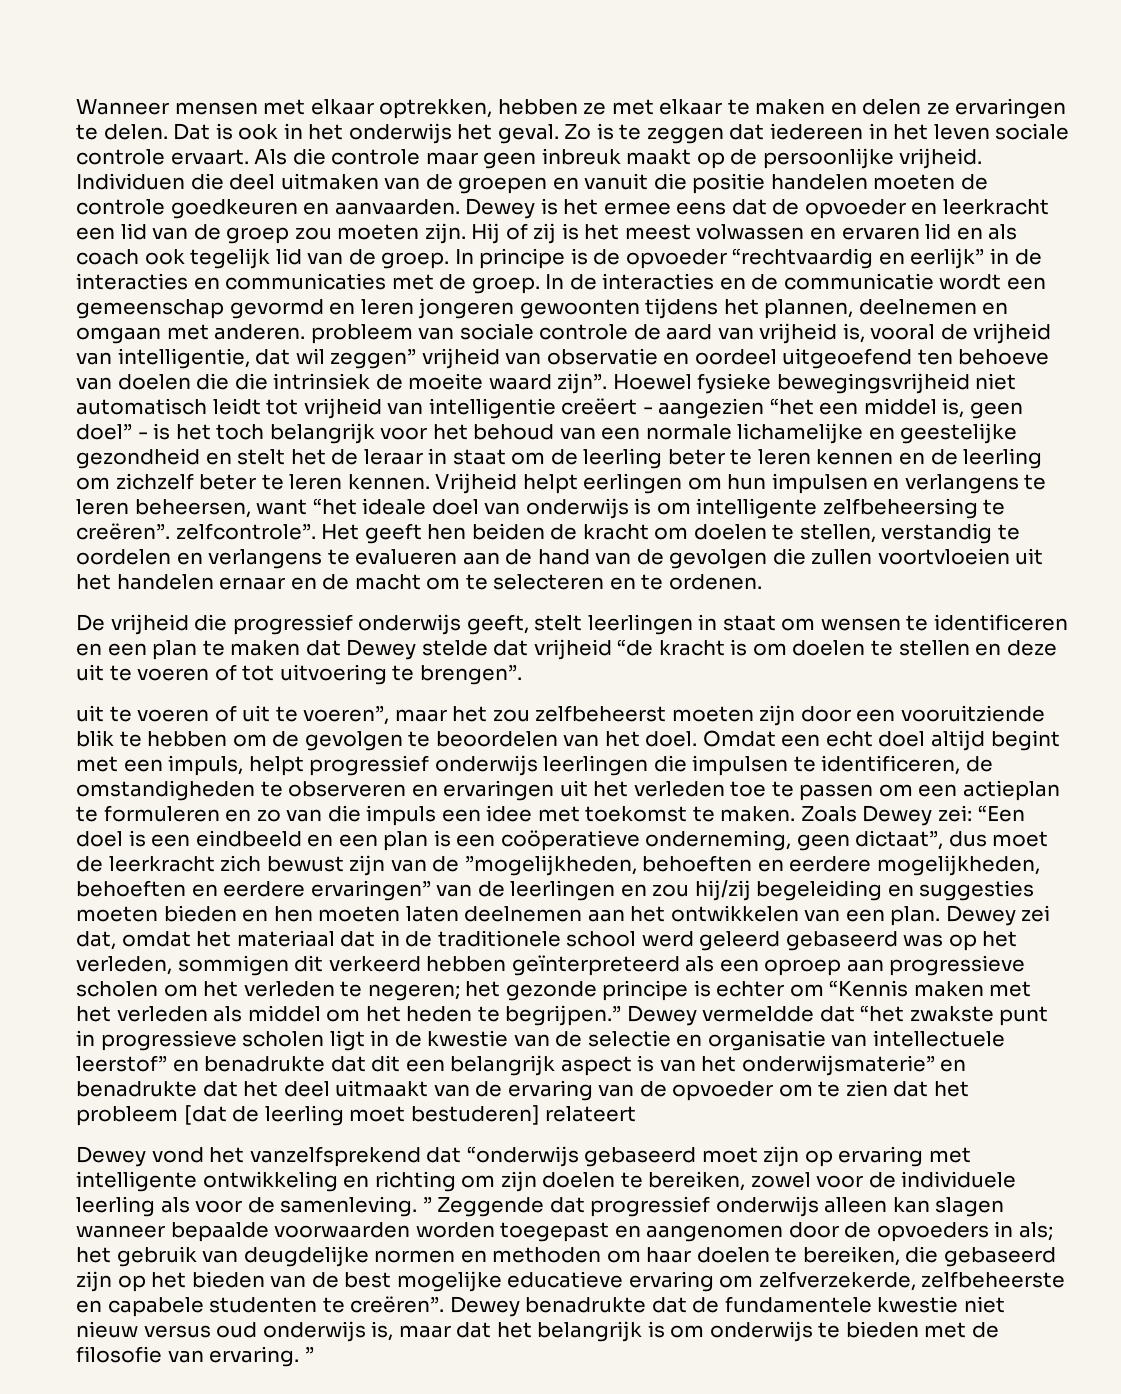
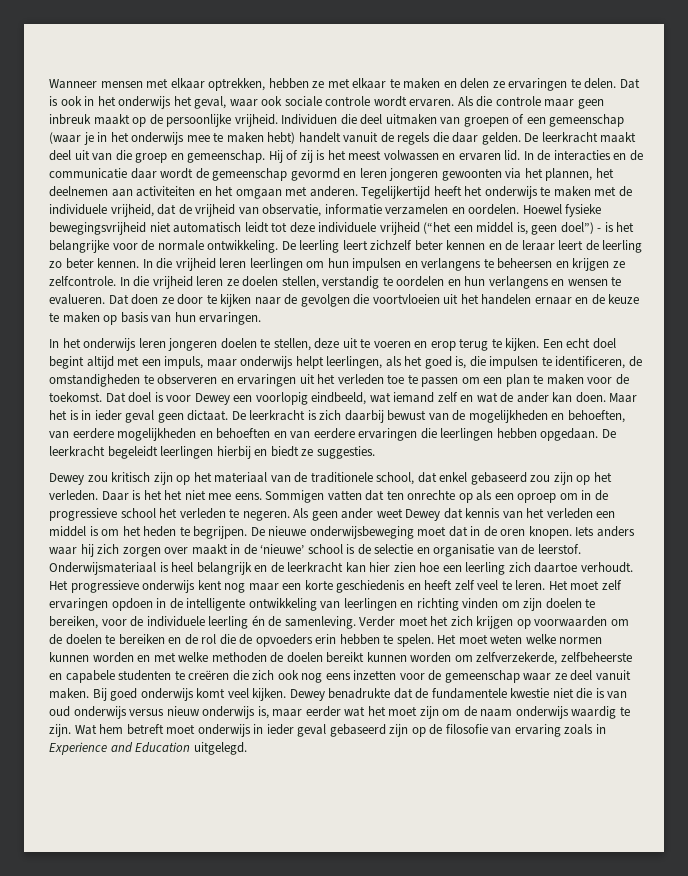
- Dat is ook in het onderwijs het geval. Zo is te zeggen dat iedereen in het leven sociale controle ervaart.
+ Dat is ook in het onderwijs het geval, waar ook sociale controle wordt ervaren.
- Individuen die deel uitmaken van de groepen en vanuit die positie handelen moeten de controle goedkeuren en aanvaarden. Dewey is het ermee eens dat de opvoeder en leerkracht een lid van de groep zou moeten zijn.
+ Individuen die deel uitmaken van groepen of een gemeenschap (waar je in het onderwijs mee te maken hebt) handelt vanuit de regels die daar gelden. De leerkracht maakt deel uit van die groep en gemeenschap.
- Hij of zij is het meest volwassen en ervaren lid en als coach ook tegelijk lid van de groep. In principe is de opvoeder “rechtvaardig en eerlijk” in de interacties en communicaties met de groep.
+ Hij of zij is het meest volwassen en ervaren lid.
- In de interacties en de communicatie wordt een gemeenschap gevormd en leren jongeren gewoonten tijdens het plannen, deelnemen en omgaan met anderen. probleem van sociale controle de aard van vrijheid is, vooral de vrijheid van intelligentie, dat wil zeggen” vrijheid van observatie en oordeel uitgeoefend ten behoeve van doelen die die intrinsiek de moeite waard zijn”.
+ In de interacties en de communicatie daar wordt de gemeenschap gevormd en leren jongeren gewoonten via het plannen, het deelnemen aan activiteiten en het omgaan met anderen. Tegelijkertijd heeft het onderwijs te maken met de individuele vrijheid, dat de vrijheid van observatie, informatie verzamelen en oordelen.
- Hoewel fysieke bewegingsvrijheid niet automatisch leidt tot vrijheid van intelligentie creëert - aangezien “het een middel is, geen doel” - is het toch belangrijk voor het behoud van een normale lichamelijke en geestelijke gezondheid en stelt het de leraar in staat om de leerling beter te leren kennen en de leerling om zichzelf beter te leren kennen. Vrijheid helpt eerlingen om hun impulsen en verlangens te leren beheersen, want “het ideale doel van onderwijs is om intelligente zelfbeheersing te creëren”. zelfcontrole”. Het geeft hen beiden de kracht om doelen te stellen, verstandig te oordelen en verlangens te evalueren aan de hand van de gevolgen die zullen voortvloeien uit het handelen ernaar en de macht om te selecteren en te ordenen.
- De vrijheid die progressief onderwijs geeft, stelt leerlingen in staat om wensen te identificeren en een plan te maken dat Dewey stelde dat vrijheid “de kracht is om doelen te stellen en deze uit te voeren of tot uitvoering te brengen”.
- uit te voeren of uit te voeren”, maar het zou zelfbeheerst moeten zijn door een vooruitziende blik te hebben om de gevolgen te beoordelen van het doel. Omdat een echt doel altijd begint met een impuls, helpt progressief onderwijs leerlingen die impulsen te identificeren, de omstandigheden te observeren en ervaringen uit het verleden toe te passen om een actieplan te formuleren en zo van die impuls een idee met toekomst te maken. Zoals Dewey zei: “Een doel is een eindbeeld en een plan is een coöperatieve onderneming, geen dictaat”, dus moet de leerkracht zich bewust zijn van de ”mogelijkheden, behoeften en eerdere mogelijkheden, behoeften en eerdere ervaringen” van de leerlingen en zou hij/zij begeleiding en suggesties moeten bieden en hen moeten laten deelnemen aan het ontwikkelen van een plan. Dewey zei dat, omdat het materiaal dat in de traditionele school werd geleerd gebaseerd was op het verleden, sommigen dit verkeerd hebben geïnterpreteerd als een oproep aan progressieve scholen om het verleden te negeren; het gezonde principe is echter om “Kennis maken met het verleden als middel om het heden te begrijpen.” Dewey vermeldde dat “het zwakste punt in progressieve scholen ligt in de kwestie van de selectie en organisatie van intellectuele leerstof” en benadrukte dat dit een belangrijk aspect is van het onderwijsmaterie” en benadrukte dat het deel uitmaakt van de ervaring van de opvoeder om te zien dat het probleem [dat de leerling moet bestuderen] relateert
- Dewey vond het vanzelfsprekend dat “onderwijs gebaseerd moet zijn op ervaring met intelligente ontwikkeling en richting om zijn doelen te bereiken, zowel voor de individuele leerling als voor de samenleving. ” Zeggende dat progressief onderwijs alleen kan slagen wanneer bepaalde voorwaarden worden toegepast en aangenomen door de opvoeders in als; het gebruik van deugdelijke normen en methoden om haar doelen te bereiken, die gebaseerd zijn op het bieden van de best mogelijke educatieve ervaring om zelfverzekerde, zelfbeheerste en capabele studenten te creëren”.
+ Hoewel fysieke bewegingsvrijheid niet automatisch leidt tot deze individuele vrijheid (“het een middel is, geen doel”) - is het belangrijke voor de normale ontwikkeling. De leerling leert zichzelf beter kennen en de leraar leert de leerling zo beter kennen. In die vrijheid leren leerlingen om hun impulsen en verlangens te beheersen en krijgen ze zelfcontrole. In die vrijheid leren ze doelen stellen, verstandig te oordelen en hun verlangens en wensen te evalueren. Dat doen ze door te kijken naar de gevolgen die voortvloeien uit het handelen ernaar en de keuze te maken op basis van hun ervaringen.
+ In het onderwijs leren jongeren doelen te stellen, deze uit te voeren en erop terug te kijken. Een echt doel begint altijd met een impuls, maar onderwijs helpt leerlingen, als het goed is, die impulsen te identificeren, de omstandigheden te observeren en ervaringen uit het verleden toe te passen om een plan te maken voor de toekomst. Dat doel is voor Dewey een voorlopig eindbeeld, wat iemand zelf en wat de ander kan doen. Maar het is in ieder geval geen dictaat. De leerkracht is zich daarbij bewust van de mogelijkheden en behoeften, van eerdere mogelijkheden en behoeften en van eerdere ervaringen die leerlingen hebben opgedaan. De leerkracht begeleidt leerlingen hierbij en biedt ze suggesties.
+ Dewey zou kritisch zijn op het materiaal van de traditionele school, dat enkel gebaseerd zou zijn op het verleden. Daar is het het niet mee eens. Sommigen vatten dat ten onrechte op als een oproep om in de progressieve school het verleden te negeren. Als geen ander weet Dewey dat kennis van het verleden een middel is om het heden te begrijpen. De nieuwe onderwijsbeweging moet dat in de oren knopen. Iets anders waar hij zich zorgen over maakt in de ‘nieuwe’ school is de selectie en organisatie van de leerstof. Onderwijsmateriaal is heel belangrijk en de leerkracht kan hier zien hoe een leerling zich daartoe verhoudt. Het progressieve onderwijs kent nog maar een korte geschiedenis en heeft zelf veel te leren. Het moet zelf ervaringen opdoen in de intelligente ontwikkeling van leerlingen en richting vinden om zijn doelen te bereiken, voor de individuele leerling én de samenleving. Verder moet het zich krijgen op voorwaarden om de doelen te bereiken en de rol die de opvoeders erin hebben te spelen. Het moet weten welke normen kunnen worden en met welke methoden de doelen bereikt kunnen worden om zelfverzekerde, zelfbeheerste en capabele studenten te creëren die zich ook nog eens inzetten voor de gemeenschap waar ze deel vanuit maken. Bij goed onderwijs komt veel kijken.
- Dewey benadrukte dat de fundamentele kwestie niet nieuw versus oud onderwijs is, maar dat het belangrijk is om onderwijs te bieden met de filosofie van ervaring. ”
+ Dewey benadrukte dat de fundamentele kwestie niet die is van oud onderwijs versus nieuw onderwijs is, maar eerder wat het moet zijn om de naam onderwijs waardig te zijn. Wat hem betreft moet onderwijs in ieder geval gebaseerd zijn op de filosofie van ervaring zoals in Experience and Education uitgelegd.

